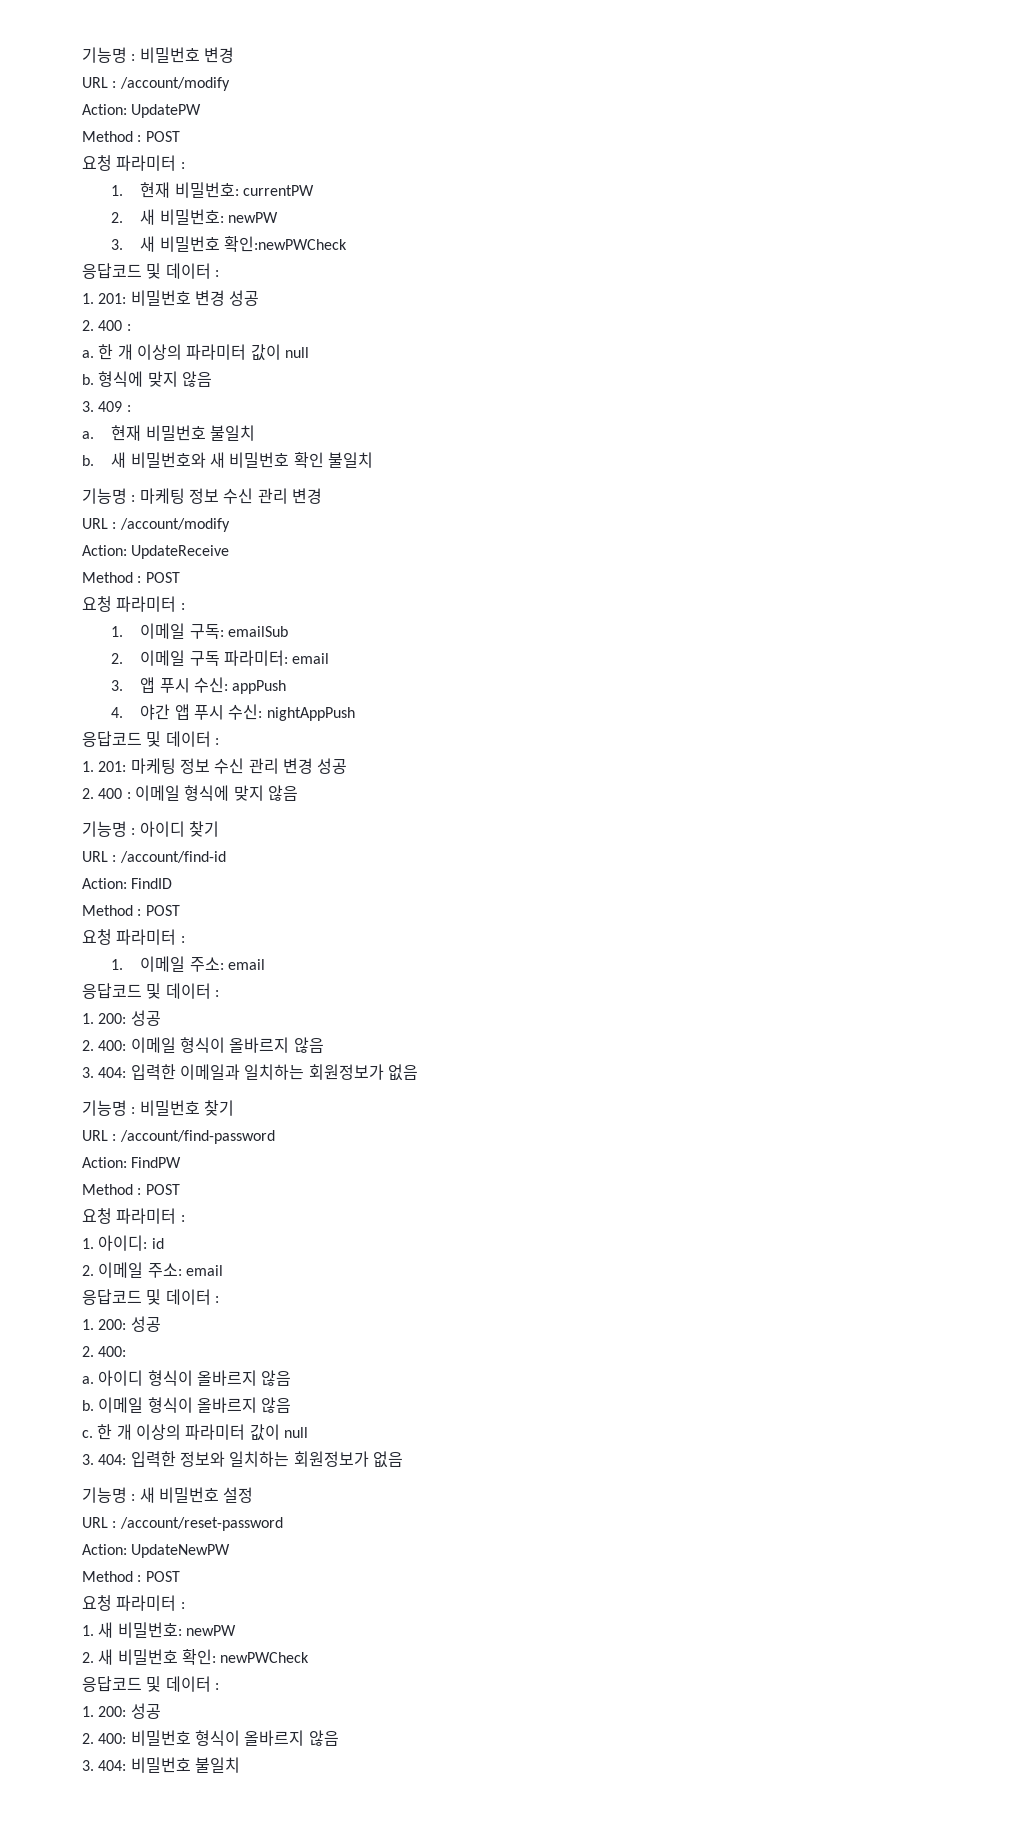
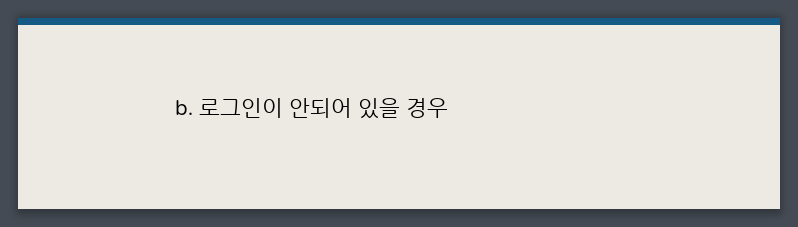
- 기능명 : 비밀번호 변경
- URL : /account/modify
- Action: UpdatePW
- Method : POST
- 요청 파라미터 :
- 1. 현재 비밀번호: currentPW
- 2. 새 비밀번호: newPW
- 3. 새 비밀번호 확인:newPWCheck
- 응답코드 및 데이터 :
- 1. 201: 비밀번호 변경 성공
- 2. 400 :
- a. 한 개 이상의 파라미터 값이 null
- b. 형식에 맞지 않음
- 3. 409 :
- a. 현재 비밀번호 불일치
- b. 새 비밀번호와 새 비밀번호 확인 불일치
- 기능명 : 마케팅 정보 수신 관리 변경
- URL : /account/modify
- Action: UpdateReceive
- Method : POST
- 요청 파라미터 :
- 1. 이메일 구독: emailSub
- 2. 이메일 구독 파라미터: email
- 3. 앱 푸시 수신: appPush
- 4. 야간 앱 푸시 수신: nightAppPush
- 응답코드 및 데이터 :
- 1. 201: 마케팅 정보 수신 관리 변경 성공
- 2. 400 : 이메일 형식에 맞지 않음
- 기능명 : 아이디 찾기
- URL : /account/find-id
- Action: FindID
- Method : POST
- 요청 파라미터 :
- 1. 이메일 주소: email
- 응답코드 및 데이터 :
- 1. 200: 성공
- 2. 400: 이메일 형식이 올바르지 않음
- 3. 404: 입력한 이메일과 일치하는 회원정보가 없음
- 기능명 : 비밀번호 찾기
- URL : /account/find-password
- Action: FindPW
- Method : POST
- 요청 파라미터 :
- 1. 아이디: id
- 2. 이메일 주소: email
- 응답코드 및 데이터 :
- 1. 200: 성공
- 2. 400:
- a. 아이디 형식이 올바르지 않음
- b. 이메일 형식이 올바르지 않음
- c. 한 개 이상의 파라미터 값이 null
- 3. 404: 입력한 정보와 일치하는 회원정보가 없음
- 기능명 : 새 비밀번호 설정
- URL : /account/reset-password
- Action: UpdateNewPW
- Method : POST
- 요청 파라미터 :
- 1. 새 비밀번호: newPW
- 2. 새 비밀번호 확인: newPWCheck
- 응답코드 및 데이터 :
- 1. 200: 성공
- 2. 400: 비밀번호 형식이 올바르지 않음
- 3. 404: 비밀번호 불일치
+ b. 로그인이 안되어 있을 경우

